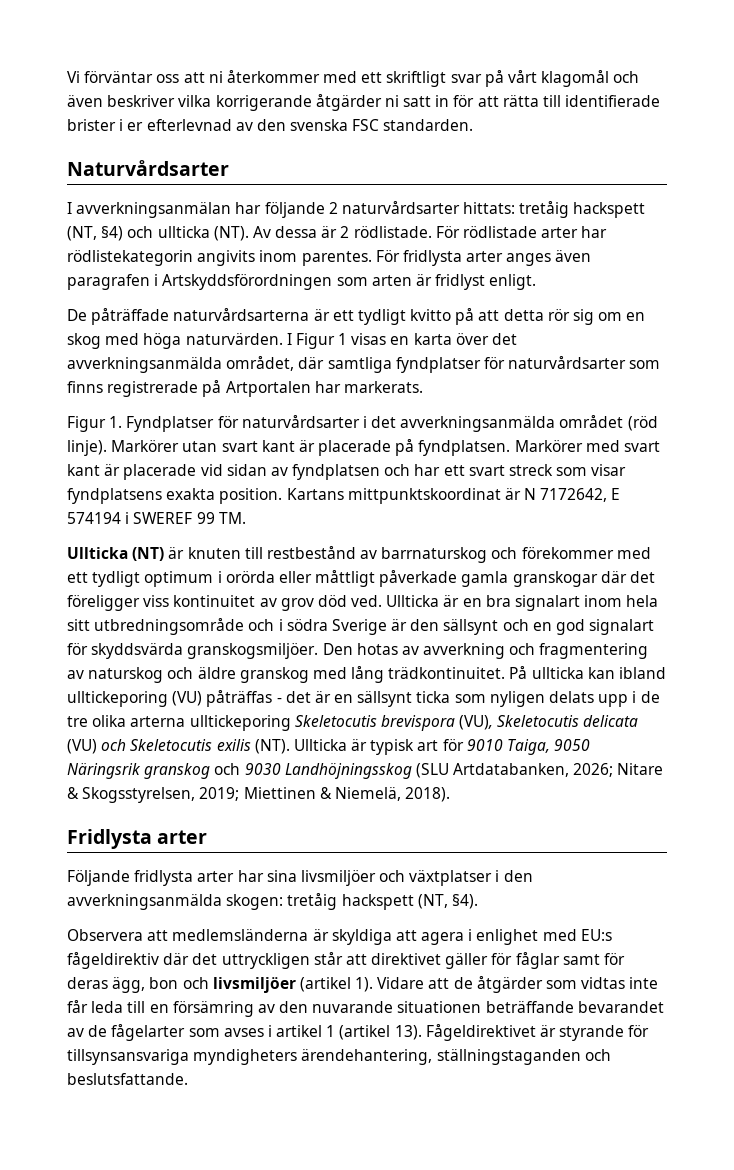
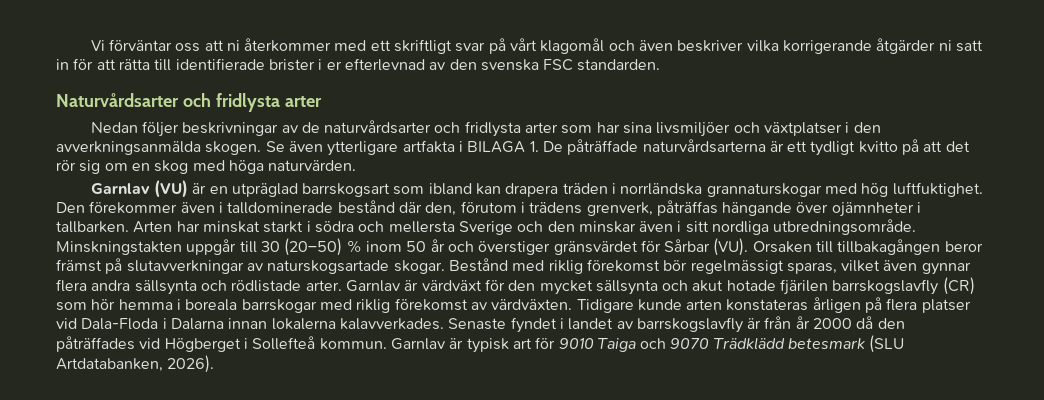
- Naturvårdsarter
- I avverkningsanmälan har följande 2 naturvårdsarter hittats: tretåig hackspett (NT, §4) och ullticka (NT). Av dessa är 2 rödlistade. För rödlistade arter har rödlistekategorin angivits inom parentes. För fridlysta arter anges även paragrafen i Artskyddsförordningen som arten är fridlyst enligt.
- De påträffade naturvårdsarterna är ett tydligt kvitto på att detta rör sig om en skog med höga naturvärden. I Figur 1 visas en karta över det avverkningsanmälda området, där samtliga fyndplatser för naturvårdsarter som finns registrerade på Artportalen har markerats.
- Figur 1. Fyndplatser för naturvårdsarter i det avverkningsanmälda området (röd linje). Markörer utan svart kant är placerade på fyndplatsen. Markörer med svart kant är placerade vid sidan av fyndplatsen och har ett svart streck som visar fyndplatsens exakta position. Kartans mittpunktskoordinat är N 7172642, E 574194 i SWEREF 99 TM.
- Ullticka (NT) är knuten till restbestånd av barrnaturskog och förekommer med ett tydligt optimum i orörda eller måttligt påverkade gamla granskogar där det föreligger viss kontinuitet av grov död ved. Ullticka är en bra signalart inom hela sitt utbredningsområde och i södra Sverige är den sällsynt och en god signalart för skyddsvärda granskogsmiljöer. Den hotas av avverkning och fragmentering av naturskog och äldre granskog med lång trädkontinuitet. På ullticka kan ibland ulltickeporing (VU) påträffas - det är en sällsynt ticka som nyligen delats upp i de tre olika arterna ulltickeporing Skeletocutis brevispora (VU), Skeletocutis delicata (VU) och Skeletocutis exilis (NT). Ullticka är typisk art för 9010 Taiga, 9050 Näringsrik granskog och 9030 Landhöjningsskog (SLU Artdatabanken, 2026; Nitare & Skogsstyrelsen, 2019; Miettinen & Niemelä, 2018).
- Fridlysta arter
- Följande fridlysta arter har sina livsmiljöer och växtplatser i den avverkningsanmälda skogen: tretåig hackspett (NT, §4).
- Observera att medlemsländerna är skyldiga att agera i enlighet med EU:s fågeldirektiv där det uttryckligen står att direktivet gäller för fåglar samt för deras ägg, bon och livsmiljöer (artikel 1). Vidare att de åtgärder som vidtas inte får leda till en försämring av den nuvarande situationen beträffande bevarandet av de fågelarter som avses i artikel 1 (artikel 13). Fågeldirektivet är styrande för tillsynsansvariga myndigheters ärendehantering, ställningstaganden och beslutsfattande.
+ Naturvårdsarter och fridlysta arter
+ Nedan följer beskrivningar av de naturvårdsarter och fridlysta arter som har sina livsmiljöer och växtplatser i den avverkningsanmälda skogen. Se även ytterligare artfakta i BILAGA 1. De påträffade naturvårdsarterna är ett tydligt kvitto på att det rör sig om en skog med höga naturvärden.
+ Garnlav (VU) är en utpräglad barrskogsart som ibland kan drapera träden i norrländska grannaturskogar med hög luftfuktighet. Den förekommer även i talldominerade bestånd där den, förutom i trädens grenverk, påträffas hängande över ojämnheter i tallbarken. Arten har minskat starkt i södra och mellersta Sverige och den minskar även i sitt nordliga utbredningsområde. Minskningstakten uppgår till 30 (20–50) % inom 50 år och överstiger gränsvärdet för Sårbar (VU). Orsaken till tillbakagången beror främst på slutavverkningar av naturskogsartade skogar. Bestånd med riklig förekomst bör regelmässigt sparas, vilket även gynnar flera andra sällsynta och rödlistade arter. Garnlav är värdväxt för den mycket sällsynta och akut hotade fjärilen barrskogslavfly (CR) som hör hemma i boreala barrskogar med riklig förekomst av värdväxten. Tidigare kunde arten konstateras årligen på flera platser vid Dala-Floda i Dalarna innan lokalerna kalavverkades. Senaste fyndet i landet av barrskogslavfly är från år 2000 då den påträffades vid Högberget i Sollefteå kommun. Garnlav är typisk art för 9010 Taiga och 9070 Trädklädd betesmark (SLU Artdatabanken, 2026).

